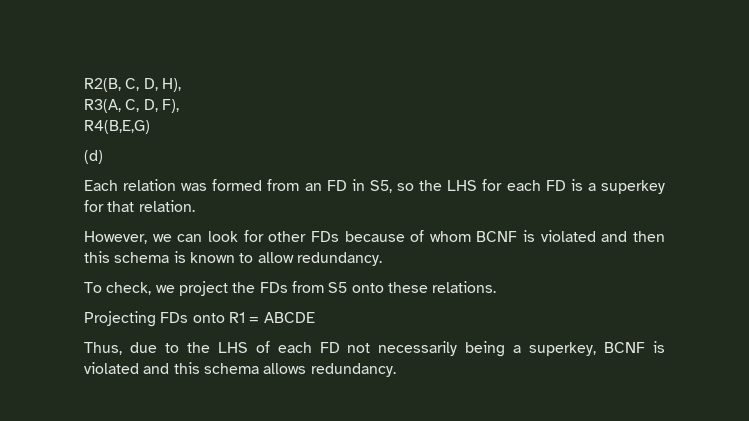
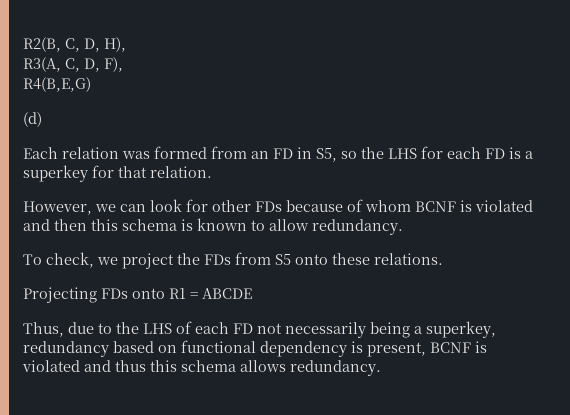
- Thus, due to the LHS of each FD not necessarily being a superkey, BCNF is violated and this schema allows redundancy.
+ Thus, due to the LHS of each FD not necessarily being a superkey, redundancy based on functional dependency is present, BCNF is violated and thus this schema allows redundancy.

